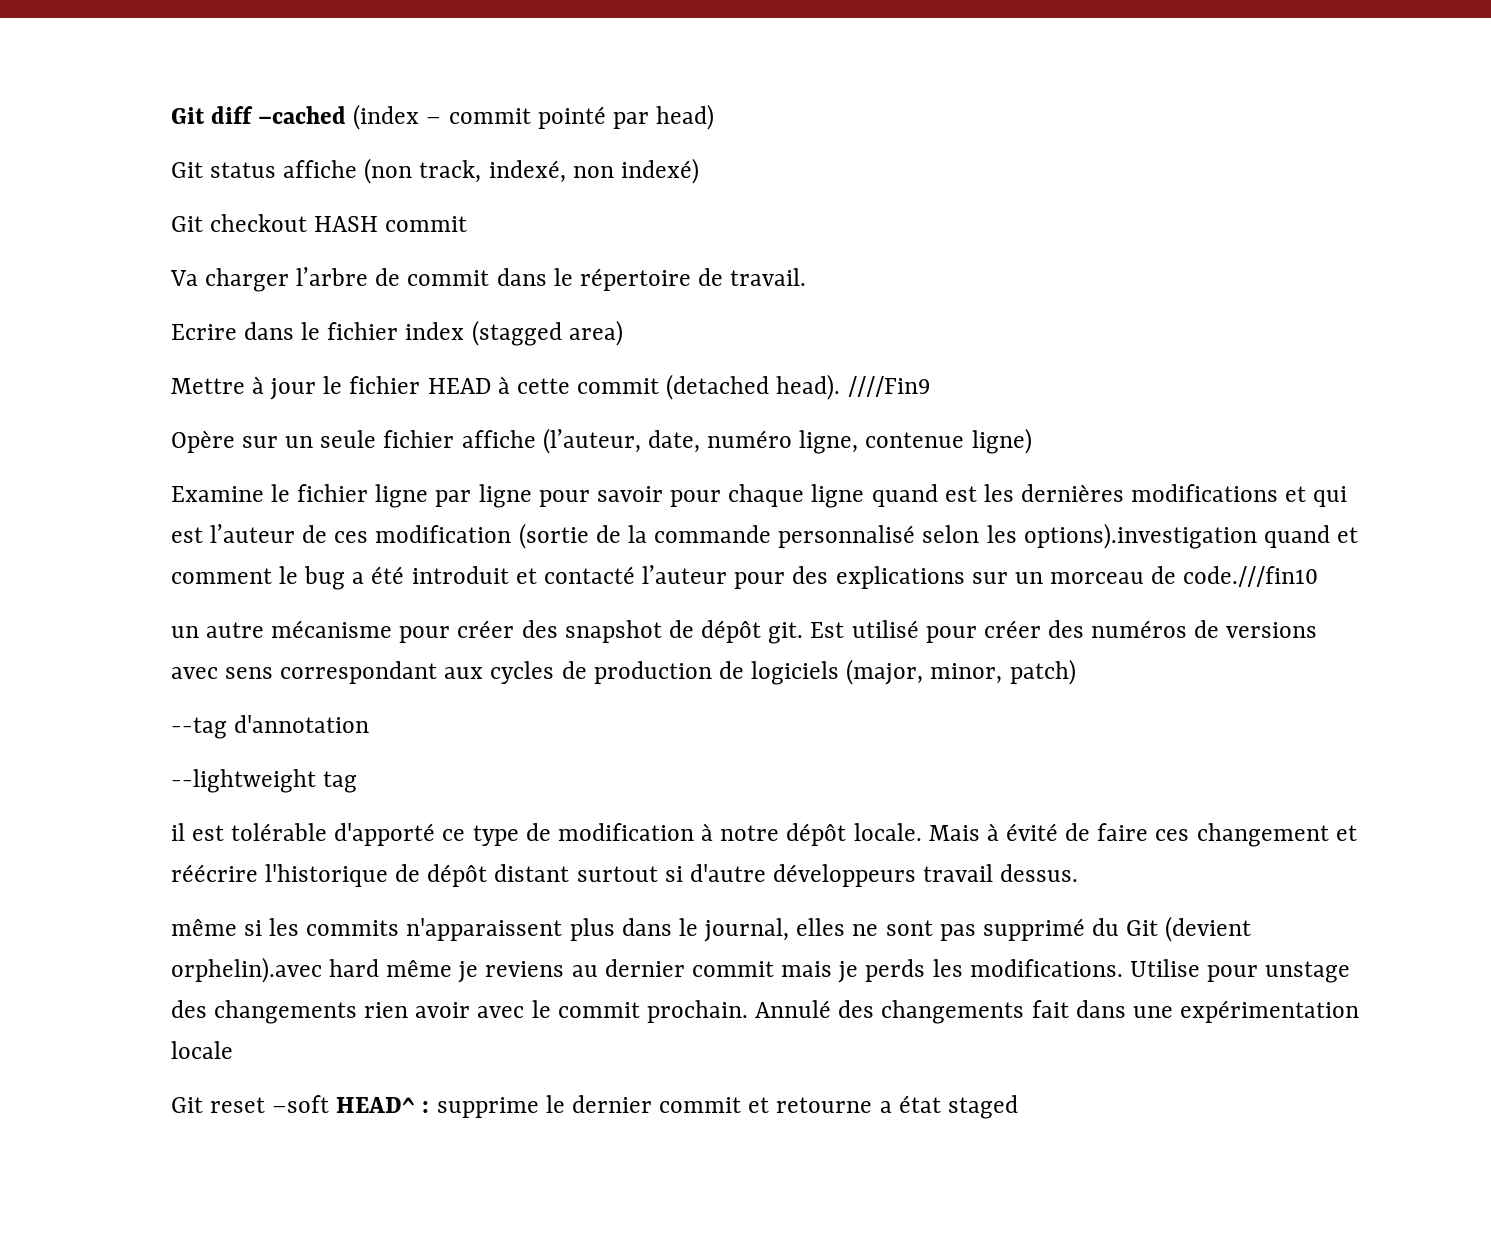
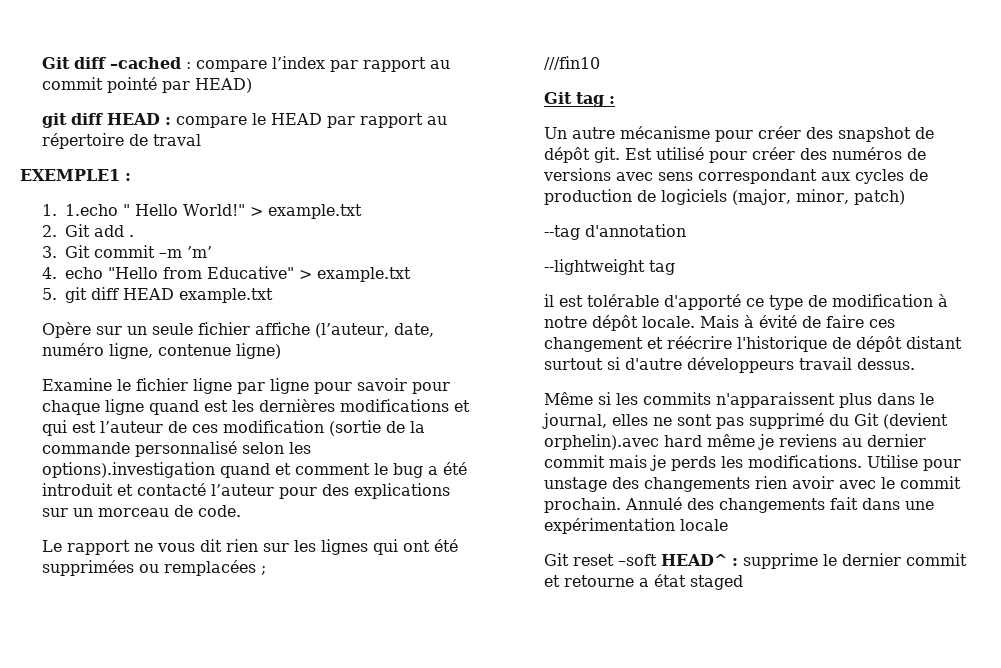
- Git diff –cached (index – commit pointé par head)
- Git status affiche (non track, indexé, non indexé)
- Git checkout HASH commit
- Va charger l’arbre de commit dans le répertoire de travail.
- Ecrire dans le fichier index (stagged area)
- Mettre à jour le fichier HEAD à cette commit (detached head). ////Fin9
+ Git diff –cached : compare l’index par rapport au commit pointé par HEAD)
+ git diff HEAD : compare le HEAD par rapport au répertoire de traval
+ EXEMPLE1 :
+ 1. 1.echo " Hello World!" > example.txt
+ 2. Git add .
+ 3. Git commit –m ’m’
+ 4. echo "Hello from Educative" > example.txt
+ 5. git diff HEAD example.txt
- Examine le fichier ligne par ligne pour savoir pour chaque ligne quand est les dernières modifications et qui est l’auteur de ces modification (sortie de la commande personnalisé selon les options).investigation quand et comment le bug a été introduit et contacté l’auteur pour des explications sur un morceau de code.///fin10
- un autre mécanisme pour créer des snapshot de dépôt git.
+ Examine le fichier ligne par ligne pour savoir pour chaque ligne quand est les dernières modifications et qui est l’auteur de ces modification (sortie de la commande personnalisé selon les options).investigation quand et comment le bug a été introduit et contacté l’auteur pour des explications sur un morceau de code.
+ Le rapport ne vous dit rien sur les lignes qui ont été supprimées ou remplacées ;
+ ///fin10
+ Git tag :
+ Un autre mécanisme pour créer des snapshot de dépôt git.
- même si les commits n'apparaissent plus dans le journal, elles ne sont pas supprimé du Git (devient orphelin).avec hard même je reviens au dernier commit mais je perds les modifications.
+ Même si les commits n'apparaissent plus dans le journal, elles ne sont pas supprimé du Git (devient orphelin).avec hard même je reviens au dernier commit mais je perds les modifications.

